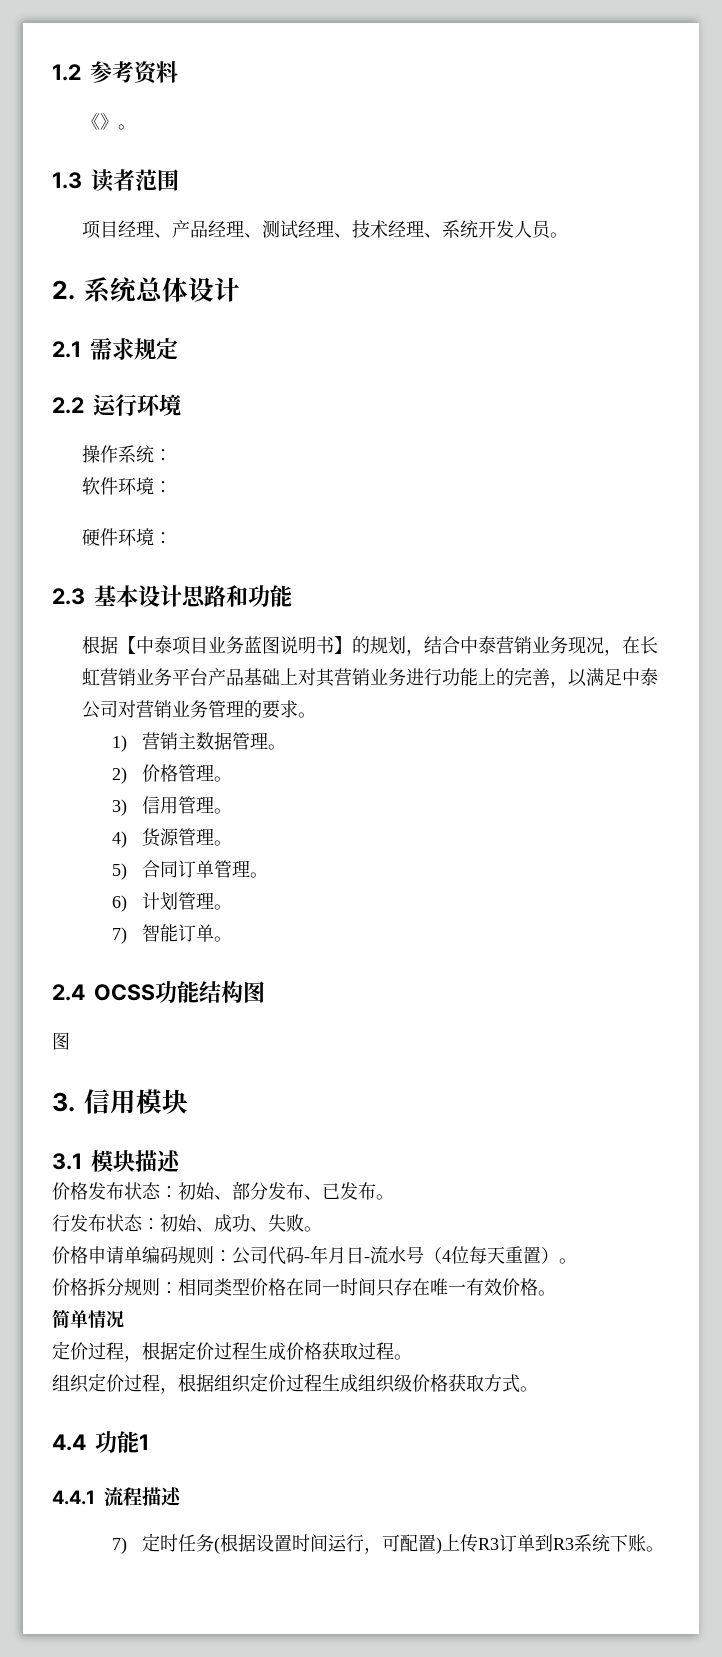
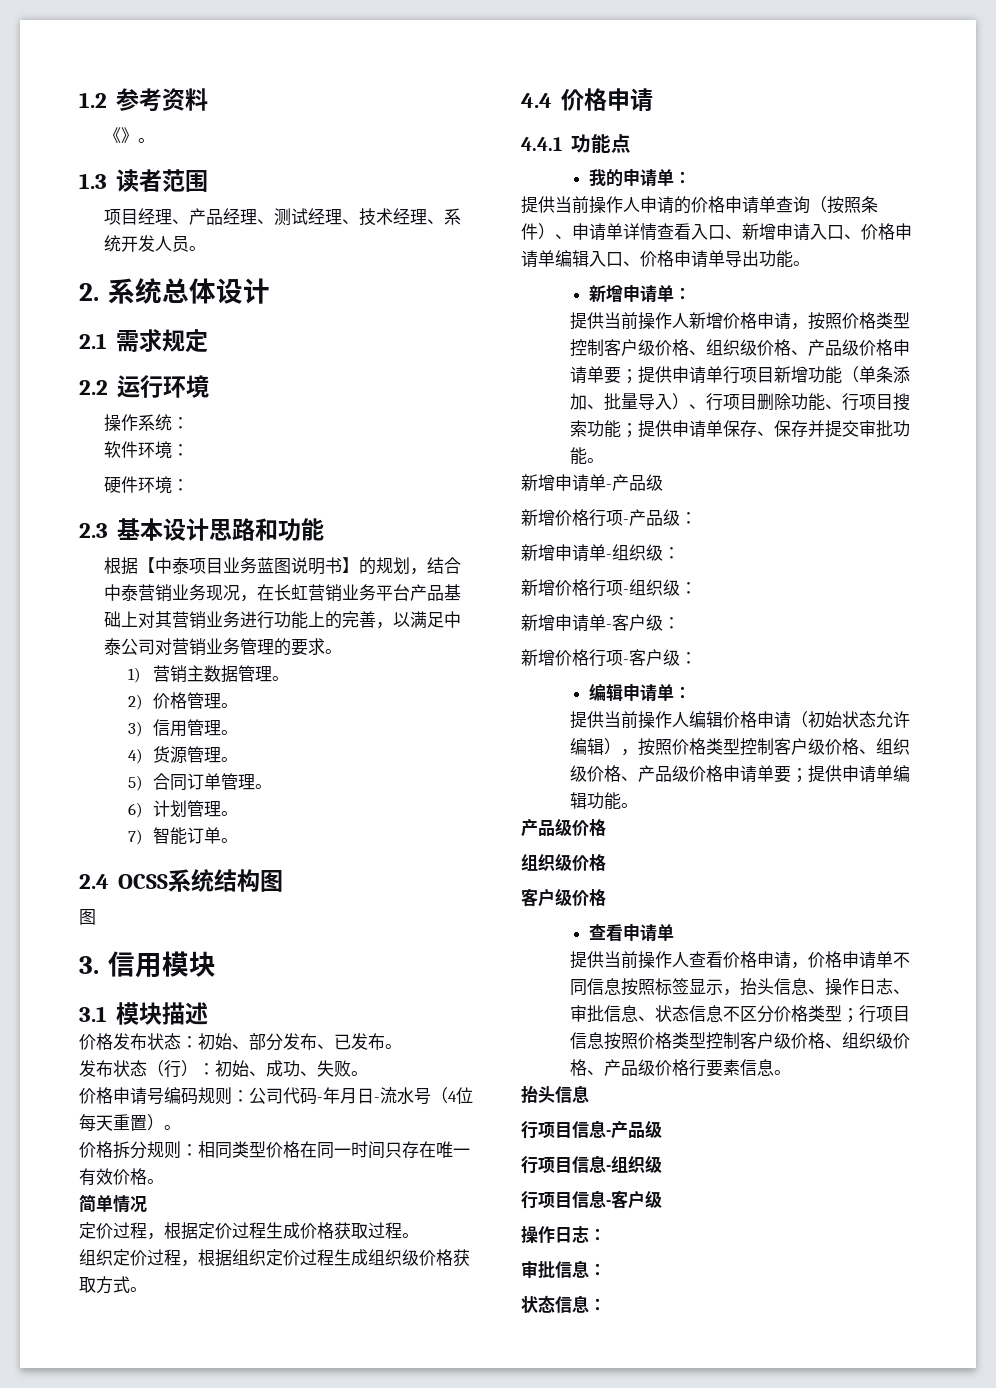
- 2.4 OCSS功能结构图
+ 2.4 OCSS系统结构图
- 行发布状态：初始、成功、失败。
+ 发布状态（行）：初始、成功、失败。
- 价格申请单编码规则：公司代码-年月日-流水号（4位每天重置）。
+ 价格申请号编码规则：公司代码-年月日-流水号（4位每天重置）。
- 4.4功能1
- 4.4.1流程描述
- 7)定时任务(根据设置时间运行，可配置)上传R3订单到R3系统下账。
+ 4.4价格申请
+ 4.4.1功能点
+ 我的申请单：
+ 提供当前操作人申请的价格申请单查询（按照条件）、申请单详情查看入口、新增申请入口、价格申请单编辑入口、价格申请单导出功能。
+ 新增申请单：
+ 提供当前操作人新增价格申请，按照价格类型控制客户级价格、组织级价格、产品级价格申请单要；提供申请单行项目新增功能（单条添加、批量导入）、行项目删除功能、行项目搜索功能；提供申请单保存、保存并提交审批功能。
+ 新增申请单-产品级
+ 新增价格行项-产品级：
+ 新增申请单-组织级：
+ 新增价格行项-组织级：
+ 新增申请单-客户级：
+ 新增价格行项-客户级：
+ 编辑申请单：
+ 提供当前操作人编辑价格申请（初始状态允许编辑），按照价格类型控制客户级价格、组织级价格、产品级价格申请单要；提供申请单编辑功能。
+ 产品级价格
+ 组织级价格
+ 客户级价格
+ 查看申请单
+ 提供当前操作人查看价格申请，价格申请单不同信息按照标签显示，抬头信息、操作日志、审批信息、状态信息不区分价格类型；行项目信息按照价格类型控制客户级价格、组织级价格、产品级价格行要素信息。
+ 抬头信息
+ 行项目信息-产品级
+ 行项目信息-组织级
+ 行项目信息-客户级
+ 操作日志：
+ 审批信息：
+ 状态信息：

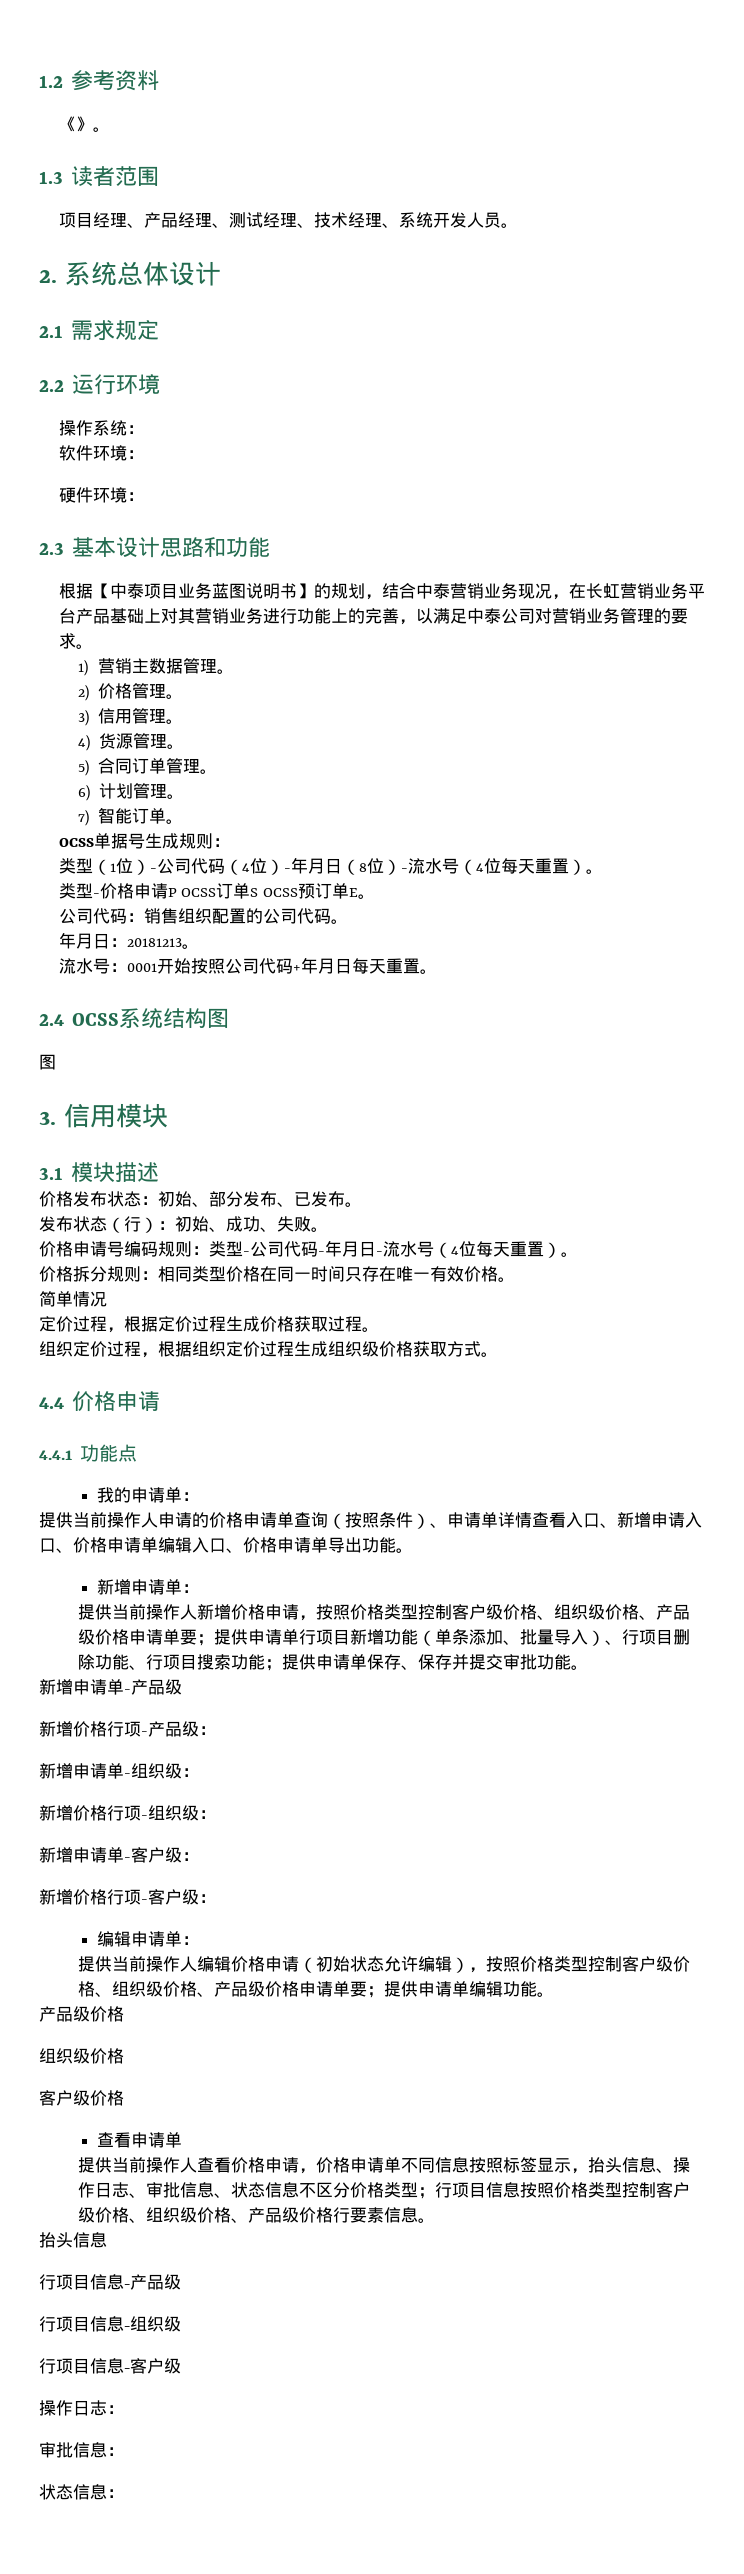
+ OCSS单据号生成规则：
+ 类型（1位）-公司代码（4位）-年月日（8位）-流水号（4位每天重置）。
+ 类型-价格申请P OCSS订单S OCSS预订单E。
+ 公司代码：销售组织配置的公司代码。
+ 年月日：20181213。
+ 流水号：0001开始按照公司代码+年月日每天重置。
- 价格申请号编码规则：公司代码-年月日-流水号（4位每天重置）。
+ 价格申请号编码规则：类型-公司代码-年月日-流水号（4位每天重置）。

